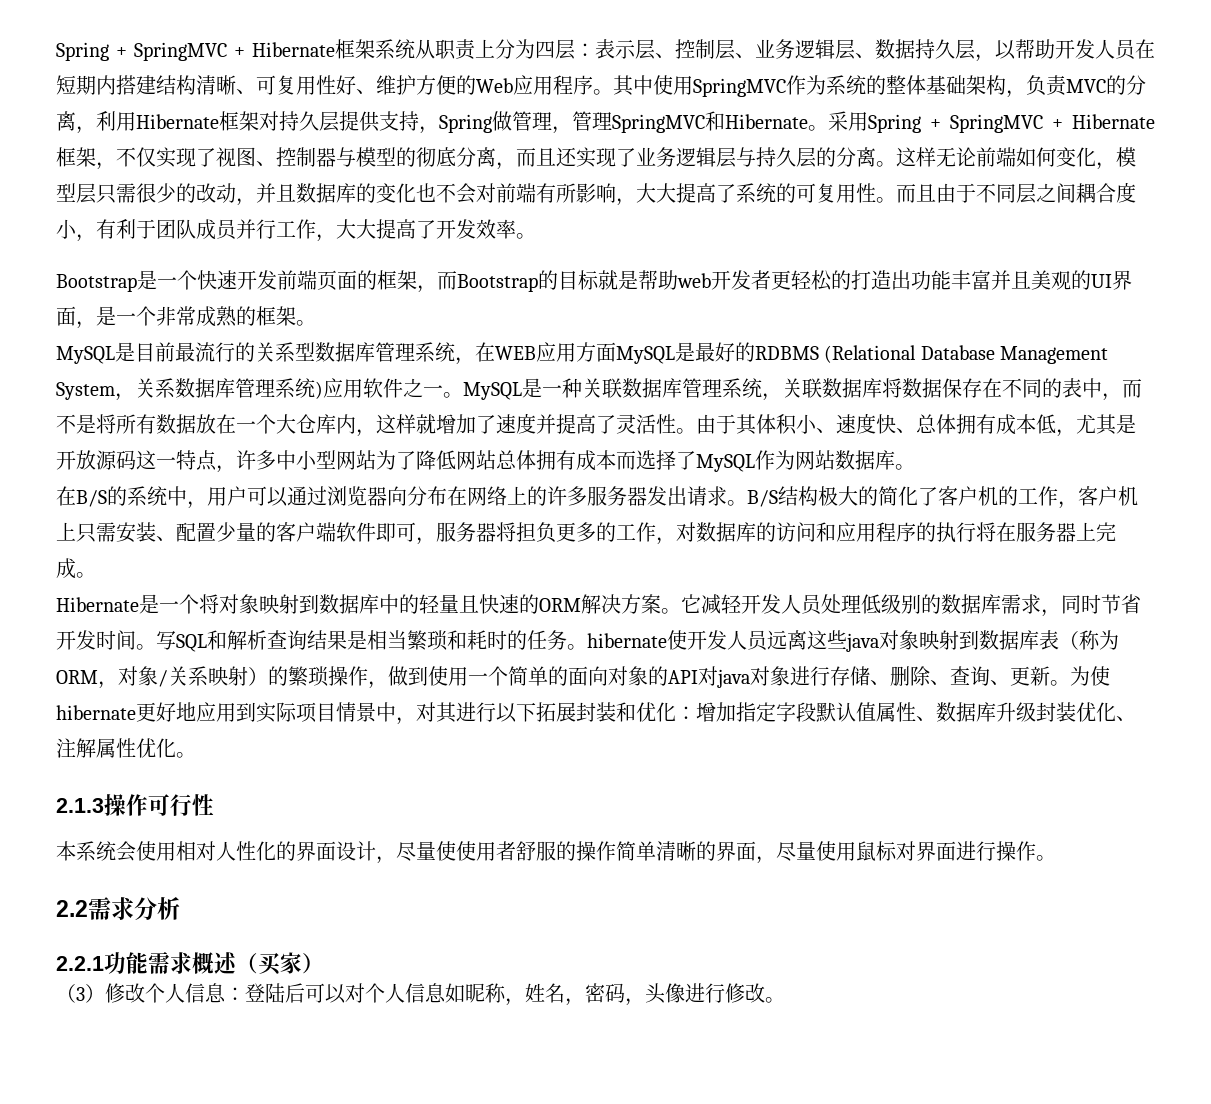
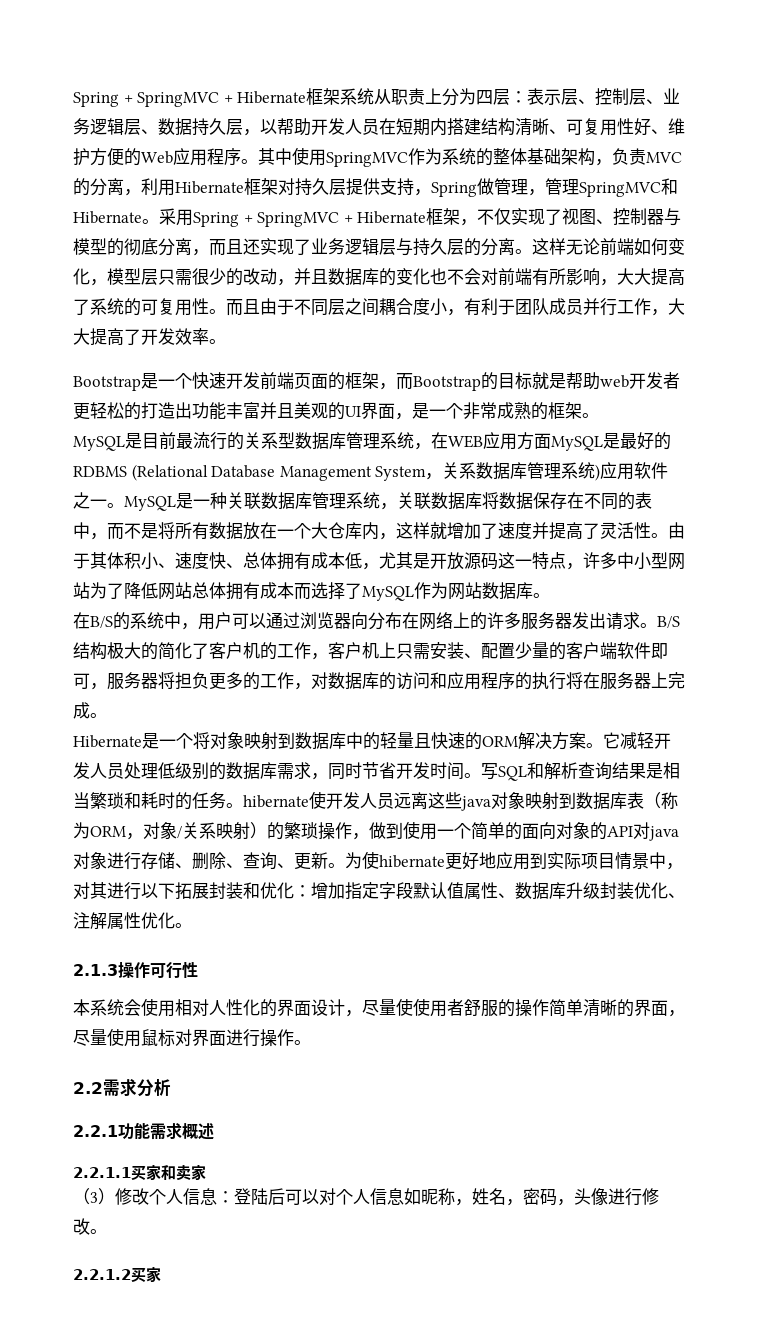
- 2.2.1功能需求概述（买家）
+ 2.2.1功能需求概述
+ 2.2.1.1买家和卖家
+ 2.2.1.2买家

